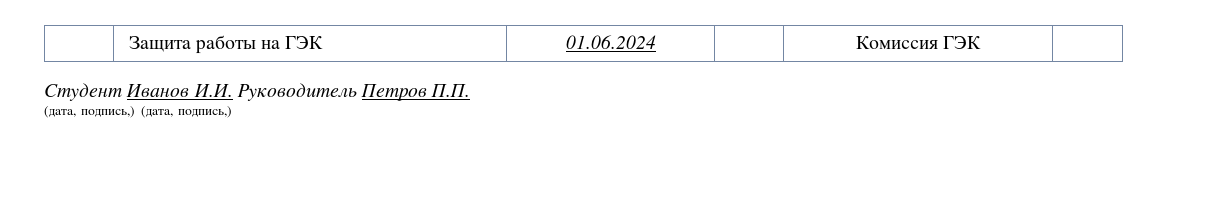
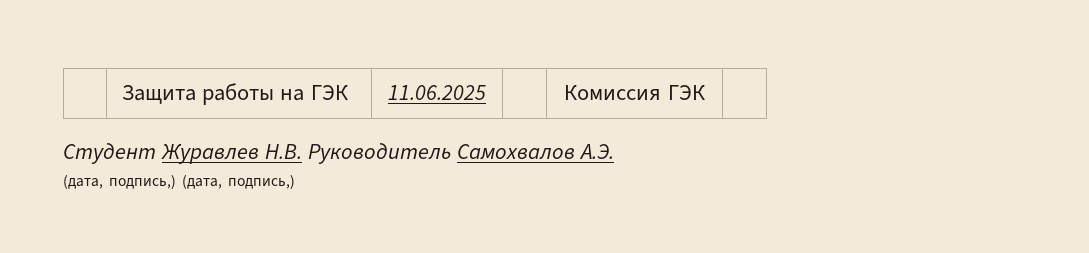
- | Защита работы на ГЭК | 01.06.2024 | | Комиссия ГЭК |
+ | Защита работы на ГЭК | 11.06.2025 | | Комиссия ГЭК |
- Студент Иванов И.И. Руководитель Петров П.П.
+ Студент Журавлев Н.В. Руководитель Самохвалов А.Э.

